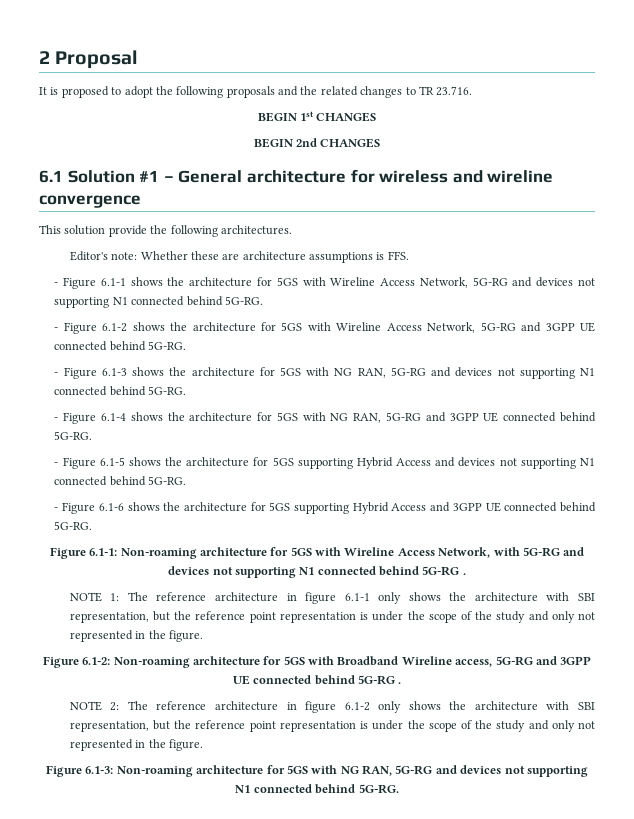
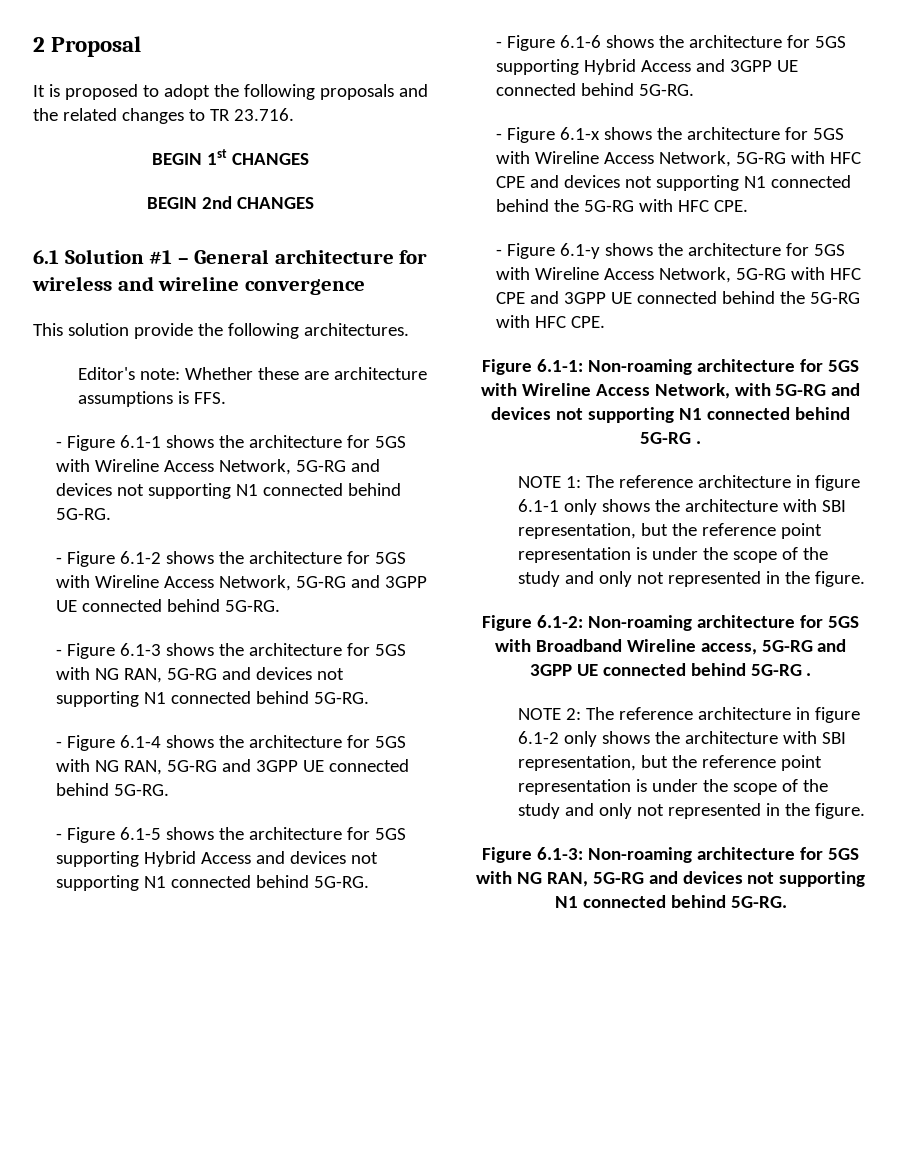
+ - Figure 6.1-x shows the architecture for 5GS with Wireline Access Network, 5G-RG with HFC CPE and devices not supporting N1 connected behind the 5G-RG with HFC CPE.
+ - Figure 6.1-y shows the architecture for 5GS with Wireline Access Network, 5G-RG with HFC CPE and 3GPP UE connected behind the 5G-RG with HFC CPE.

